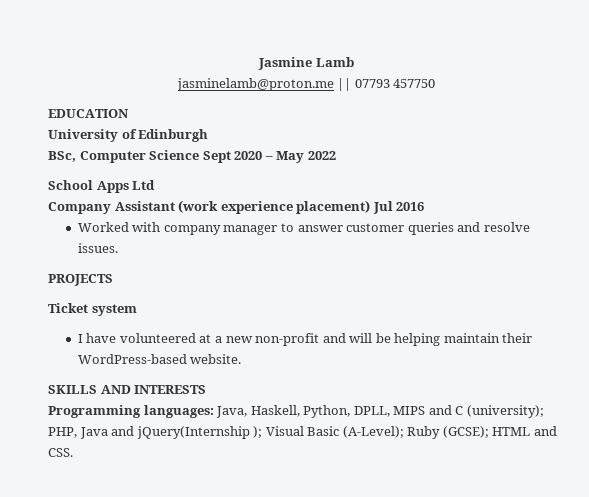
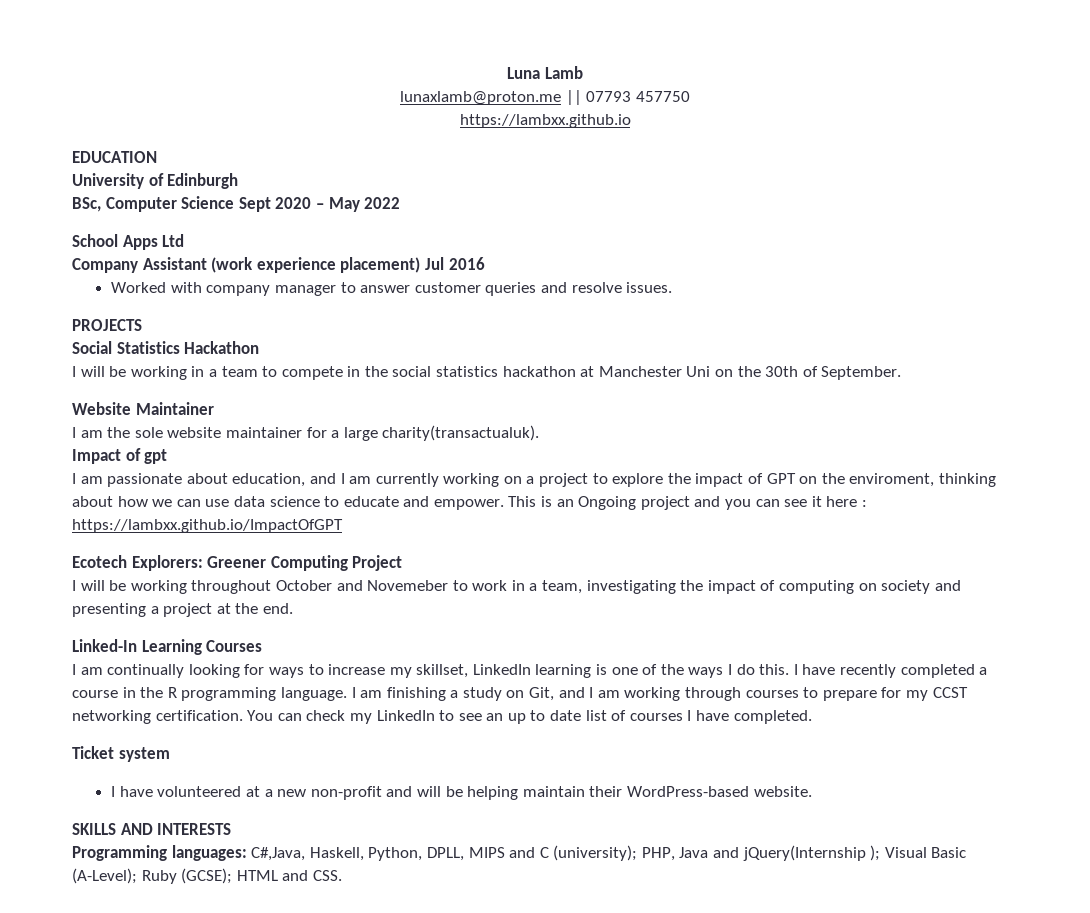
- Jasmine Lamb
+ Luna Lamb
- jasminelamb@proton.me || 07793 457750
+ lunaxlamb@proton.me || 07793 457750
+ https://lambxx.github.io
+ Social Statistics Hackathon
+ I will be working in a team to compete in the social statistics hackathon at Manchester Uni on the 30th of September.
+ Website Maintainer
+ I am the sole website maintainer for a large charity(transactualuk).
+ Impact of gpt
+ I am passionate about education, and I am currently working on a project to explore the impact of GPT on the enviroment, thinking about how we can use data science to educate and empower. This is an Ongoing project and you can see it here : https://lambxx.github.io/ImpactOfGPT
+ Ecotech Explorers: Greener Computing Project
+ I will be working throughout October and Novemeber to work in a team, investigating the impact of computing on society and presenting a project at the end.
+ Linked-In Learning Courses
+ I am continually looking for ways to increase my skillset, LinkedIn learning is one of the ways I do this. I have recently completed a course in the R programming language. I am finishing a study on Git, and I am working through courses to prepare for my CCST networking certification. You can check my LinkedIn to see an up to date list of courses I have completed.
- Programming languages: Java, Haskell, Python, DPLL, MIPS and C (university); PHP, Java and jQuery(Internship ); Visual Basic (A-Level); Ruby (GCSE); HTML and CSS.
+ Programming languages: C#,Java, Haskell, Python, DPLL, MIPS and C (university); PHP, Java and jQuery(Internship ); Visual Basic (A-Level); Ruby (GCSE); HTML and CSS.

